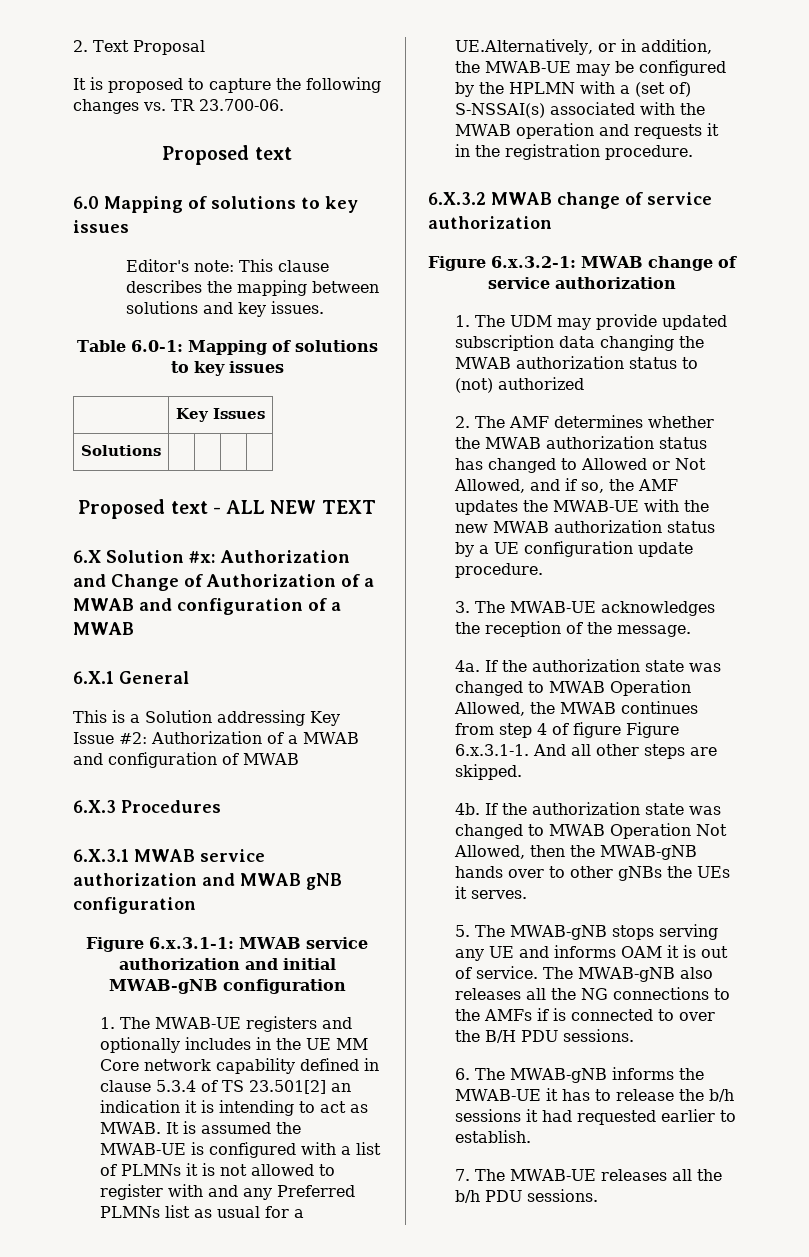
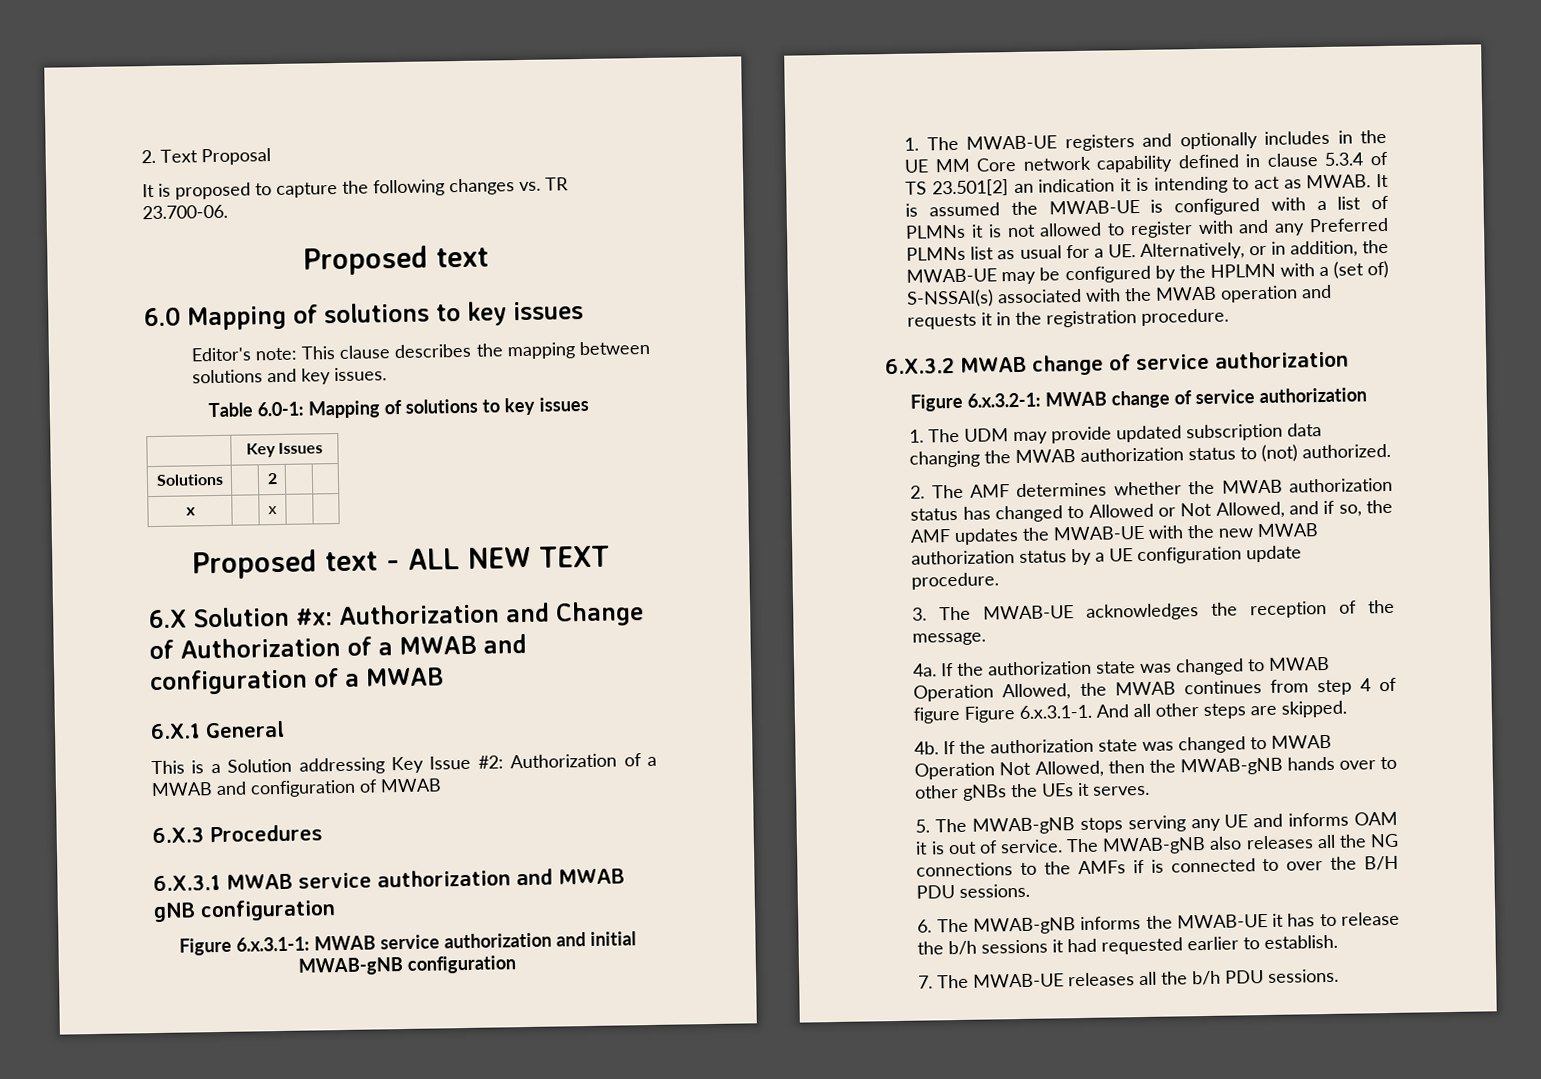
- Solutions | | | |
+ Solutions | | 2 | |
+ x | | x | |
- It is assumed the MWAB-UE is configured with a list of PLMNs it is not allowed to register with and any Preferred PLMNs list as usual for a UE.Alternatively, or in addition, the MWAB-UE may be configured by the HPLMN with a (set of) S-NSSAI(s) associated with the MWAB operation and requests it in the registration procedure.
+ It is assumed the MWAB-UE is configured with a list of PLMNs it is not allowed to register with and any Preferred PLMNs list as usual for a UE. Alternatively, or in addition, the MWAB-UE may be configured by the HPLMN with a (set of) S-NSSAI(s) associated with the MWAB operation and requests it in the registration procedure.
- 1. The UDM may provide updated subscription data changing the MWAB authorization status to (not) authorized
+ 1. The UDM may provide updated subscription data changing the MWAB authorization status to (not) authorized.

